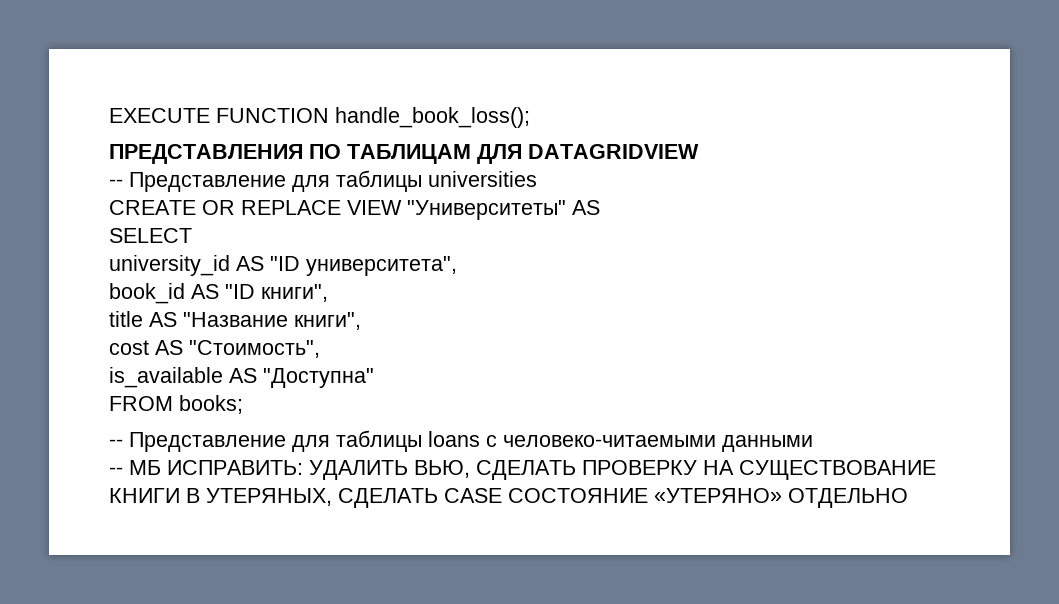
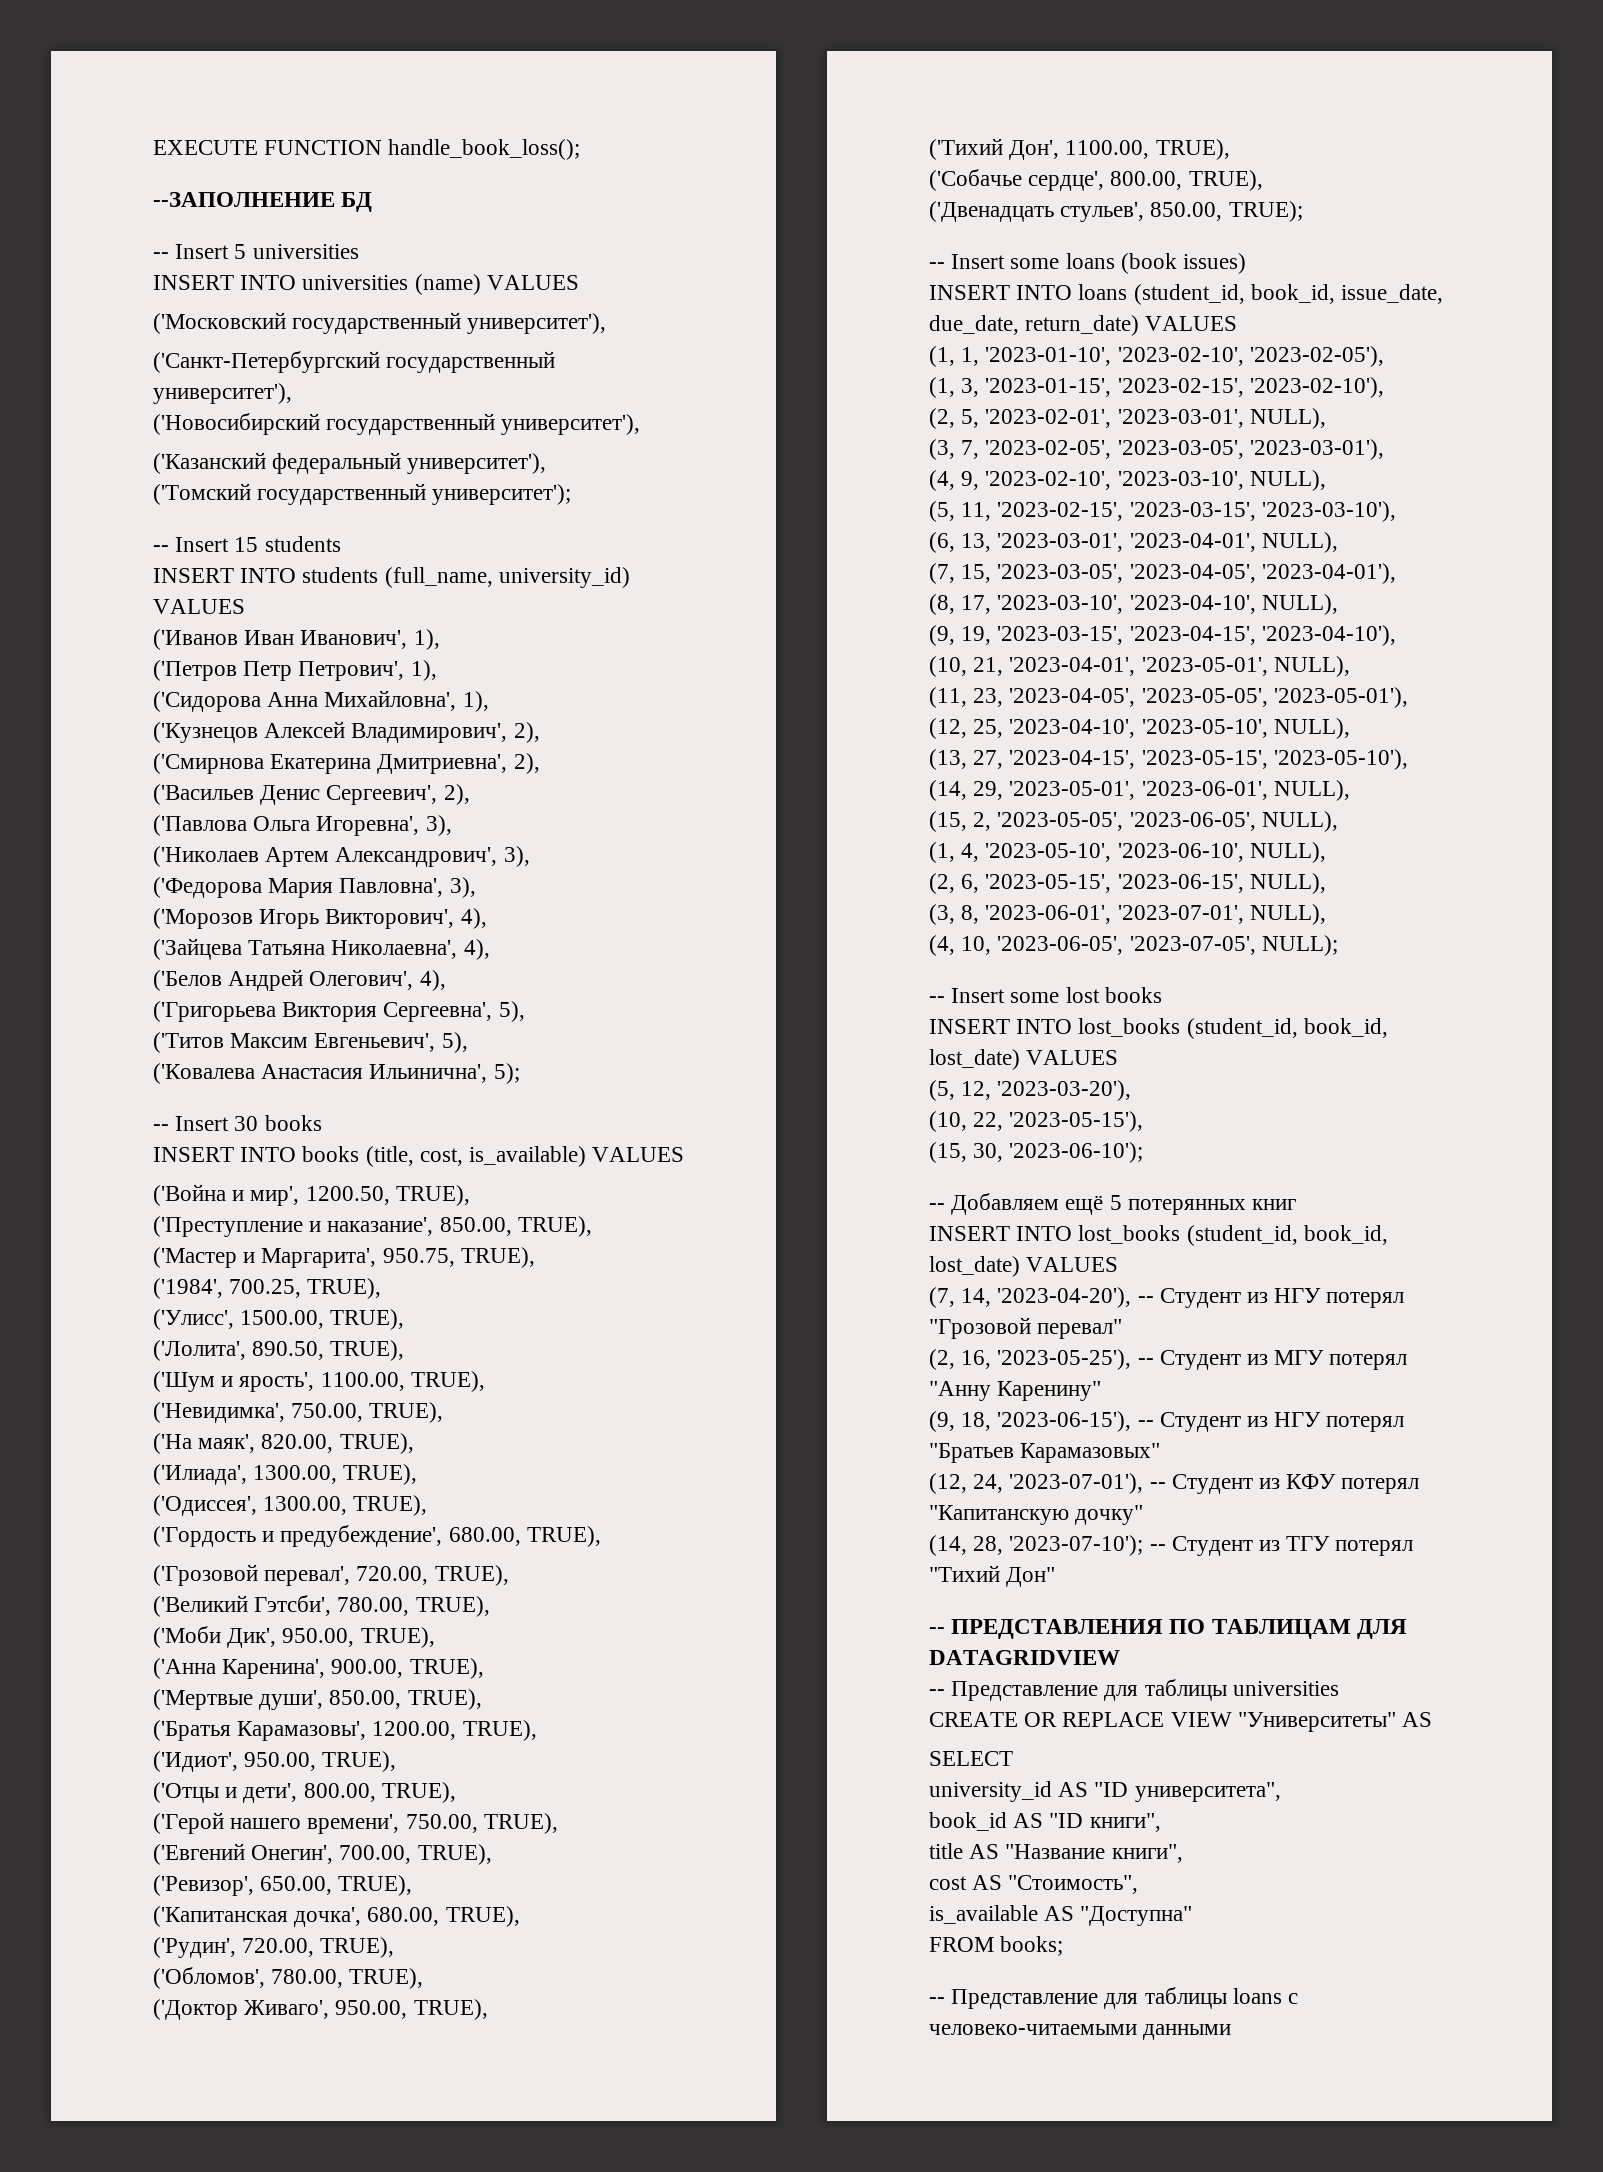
- ПРЕДСТАВЛЕНИЯ ПО ТАБЛИЦАМ ДЛЯ DATAGRIDVIEW
+ --ЗАПОЛНЕНИЕ БД
+ -- Insert 5 universities
+ INSERT INTO universities (name) VALUES
+ ('Московский государственный университет'),
+ ('Санкт-Петербургский государственный университет'),
+ ('Новосибирский государственный университет'),
+ ('Казанский федеральный университет'),
+ ('Томский государственный университет');
+ -- Insert 15 students
+ INSERT INTO students (full_name, university_id) VALUES
+ ('Иванов Иван Иванович', 1),
+ ('Петров Петр Петрович', 1),
+ ('Сидорова Анна Михайловна', 1),
+ ('Кузнецов Алексей Владимирович', 2),
+ ('Смирнова Екатерина Дмитриевна', 2),
+ ('Васильев Денис Сергеевич', 2),
+ ('Павлова Ольга Игоревна', 3),
+ ('Николаев Артем Александрович', 3),
+ ('Федорова Мария Павловна', 3),
+ ('Морозов Игорь Викторович', 4),
+ ('Зайцева Татьяна Николаевна', 4),
+ ('Белов Андрей Олегович', 4),
+ ('Григорьева Виктория Сергеевна', 5),
+ ('Титов Максим Евгеньевич', 5),
+ ('Ковалева Анастасия Ильинична', 5);
+ -- Insert 30 books
+ INSERT INTO books (title, cost, is_available) VALUES
+ ('Война и мир', 1200.50, TRUE),
+ ('Преступление и наказание', 850.00, TRUE),
+ ('Мастер и Маргарита', 950.75, TRUE),
+ ('1984', 700.25, TRUE),
+ ('Улисс', 1500.00, TRUE),
+ ('Лолита', 890.50, TRUE),
+ ('Шум и ярость', 1100.00, TRUE),
+ ('Невидимка', 750.00, TRUE),
+ ('На маяк', 820.00, TRUE),
+ ('Илиада', 1300.00, TRUE),
+ ('Одиссея', 1300.00, TRUE),
+ ('Гордость и предубеждение', 680.00, TRUE),
+ ('Грозовой перевал', 720.00, TRUE),
+ ('Великий Гэтсби', 780.00, TRUE),
+ ('Моби Дик', 950.00, TRUE),
+ ('Анна Каренина', 900.00, TRUE),
+ ('Мертвые души', 850.00, TRUE),
+ ('Братья Карамазовы', 1200.00, TRUE),
+ ('Идиот', 950.00, TRUE),
+ ('Отцы и дети', 800.00, TRUE),
+ ('Герой нашего времени', 750.00, TRUE),
+ ('Евгений Онегин', 700.00, TRUE),
+ ('Ревизор', 650.00, TRUE),
+ ('Капитанская дочка', 680.00, TRUE),
+ ('Рудин', 720.00, TRUE),
+ ('Обломов', 780.00, TRUE),
+ ('Доктор Живаго', 950.00, TRUE),
+ ('Тихий Дон', 1100.00, TRUE),
+ ('Собачье сердце', 800.00, TRUE),
+ ('Двенадцать стульев', 850.00, TRUE);
+ -- Insert some loans (book issues)
+ INSERT INTO loans (student_id, book_id, issue_date, due_date, return_date) VALUES
+ (1, 1, '2023-01-10', '2023-02-10', '2023-02-05'),
+ (1, 3, '2023-01-15', '2023-02-15', '2023-02-10'),
+ (2, 5, '2023-02-01', '2023-03-01', NULL),
+ (3, 7, '2023-02-05', '2023-03-05', '2023-03-01'),
+ (4, 9, '2023-02-10', '2023-03-10', NULL),
+ (5, 11, '2023-02-15', '2023-03-15', '2023-03-10'),
+ (6, 13, '2023-03-01', '2023-04-01', NULL),
+ (7, 15, '2023-03-05', '2023-04-05', '2023-04-01'),
+ (8, 17, '2023-03-10', '2023-04-10', NULL),
+ (9, 19, '2023-03-15', '2023-04-15', '2023-04-10'),
+ (10, 21, '2023-04-01', '2023-05-01', NULL),
+ (11, 23, '2023-04-05', '2023-05-05', '2023-05-01'),
+ (12, 25, '2023-04-10', '2023-05-10', NULL),
+ (13, 27, '2023-04-15', '2023-05-15', '2023-05-10'),
+ (14, 29, '2023-05-01', '2023-06-01', NULL),
+ (15, 2, '2023-05-05', '2023-06-05', NULL),
+ (1, 4, '2023-05-10', '2023-06-10', NULL),
+ (2, 6, '2023-05-15', '2023-06-15', NULL),
+ (3, 8, '2023-06-01', '2023-07-01', NULL),
+ (4, 10, '2023-06-05', '2023-07-05', NULL);
+ -- Insert some lost books
+ INSERT INTO lost_books (student_id, book_id, lost_date) VALUES
+ (5, 12, '2023-03-20'),
+ (10, 22, '2023-05-15'),
+ (15, 30, '2023-06-10');
+ -- Добавляем ещё 5 потерянных книг
+ INSERT INTO lost_books (student_id, book_id, lost_date) VALUES
+ (7, 14, '2023-04-20'), -- Студент из НГУ потерял "Грозовой перевал"
+ (2, 16, '2023-05-25'), -- Студент из МГУ потерял "Анну Каренину"
+ (9, 18, '2023-06-15'), -- Студент из НГУ потерял "Братьев Карамазовых"
+ (12, 24, '2023-07-01'), -- Студент из КФУ потерял "Капитанскую дочку"
+ (14, 28, '2023-07-10'); -- Студент из ТГУ потерял "Тихий Дон"
+ -- ПРЕДСТАВЛЕНИЯ ПО ТАБЛИЦАМ ДЛЯ DATAGRIDVIEW
- -- МБ ИСПРАВИТЬ: УДАЛИТЬ ВЬЮ, СДЕЛАТЬ ПРОВЕРКУ НА СУЩЕСТВОВАНИЕ КНИГИ В УТЕРЯНЫХ, СДЕЛАТЬ CASE СОСТОЯНИЕ «УТЕРЯНО» ОТДЕЛЬНО

